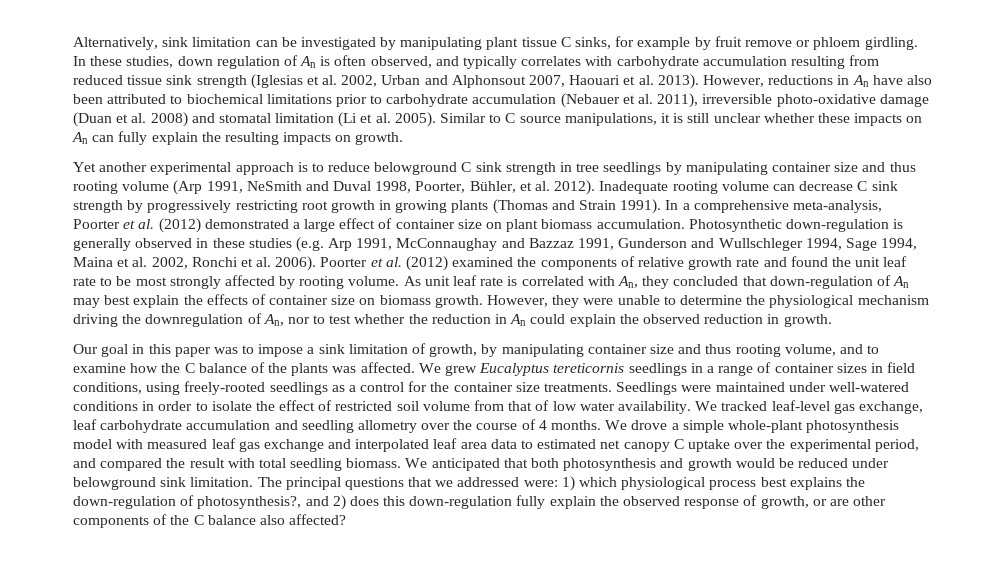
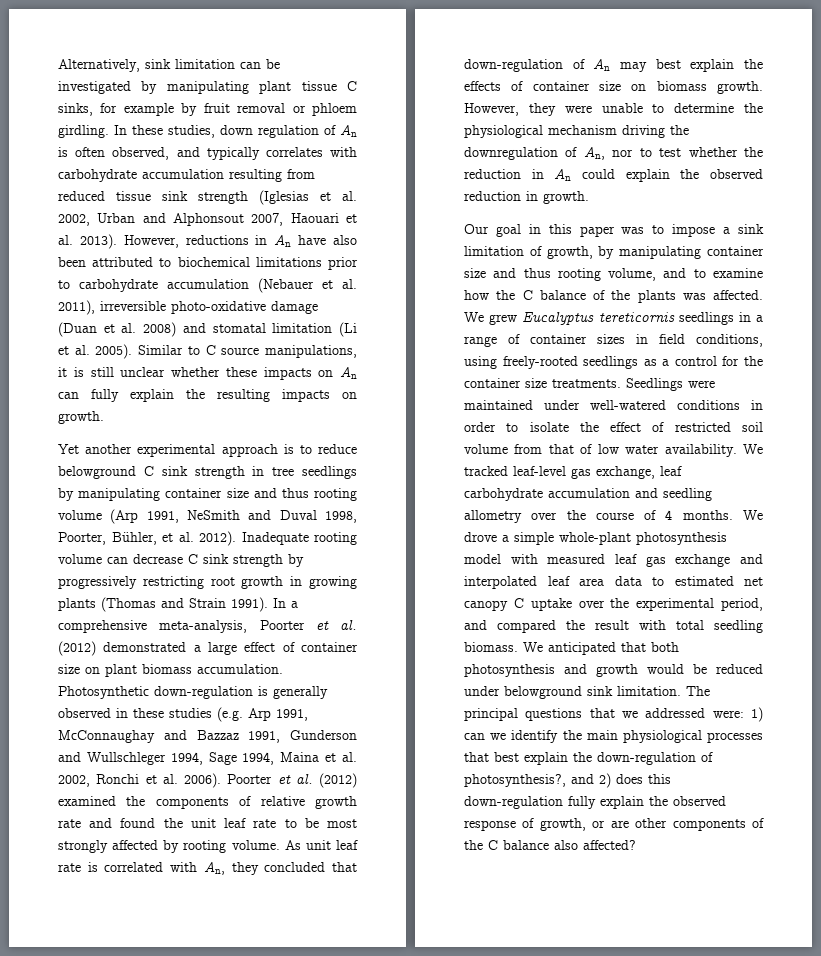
- Alternatively, sink limitation can be investigated by manipulating plant tissue C sinks, for example by fruit remove or phloem girdling.
+ Alternatively, sink limitation can be investigated by manipulating plant tissue C sinks, for example by fruit removal or phloem girdling.
- The principal questions that we addressed were: 1) which physiological process best explains the down-regulation of photosynthesis?, and 2) does this down-regulation fully explain the observed response of growth, or are other components of the C balance also affected?
+ The principal questions that we addressed were: 1) can we identify the main physiological processes that best explain the down-regulation of photosynthesis?, and 2) does this down-regulation fully explain the observed response of growth, or are other components of the C balance also affected?

